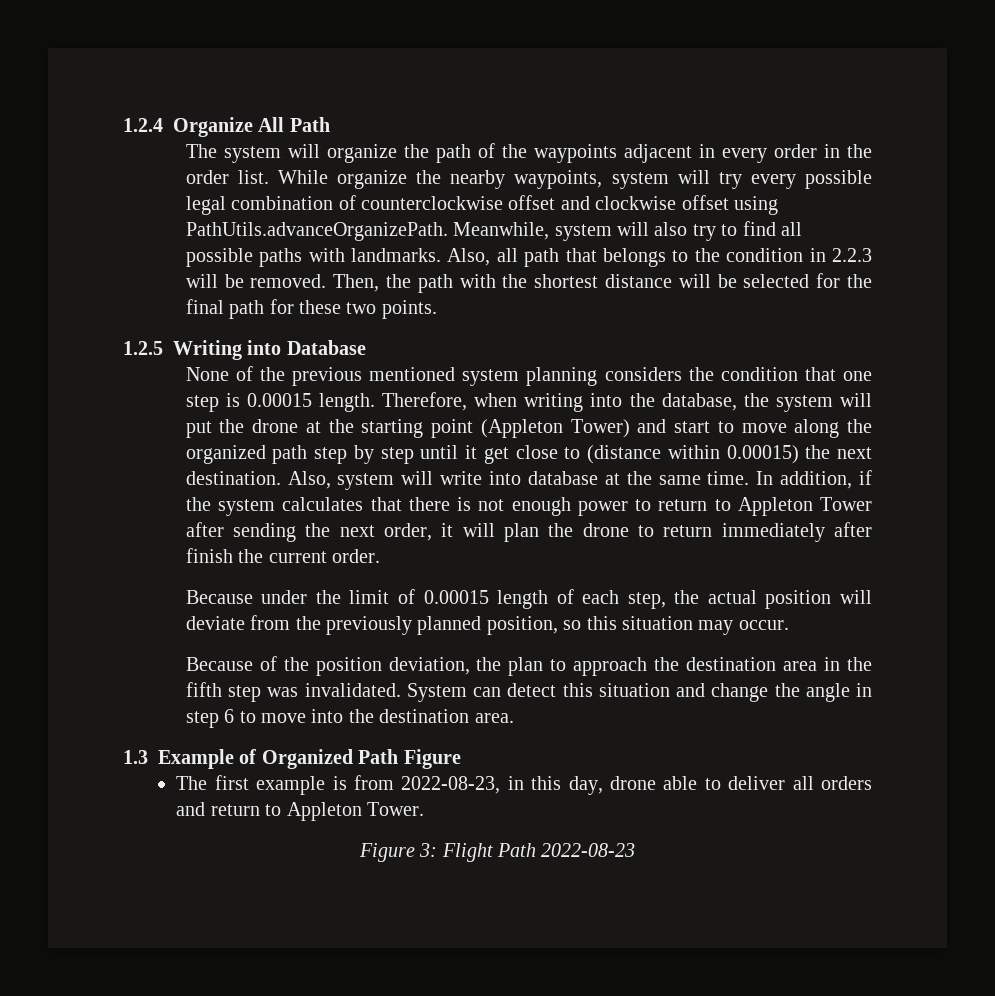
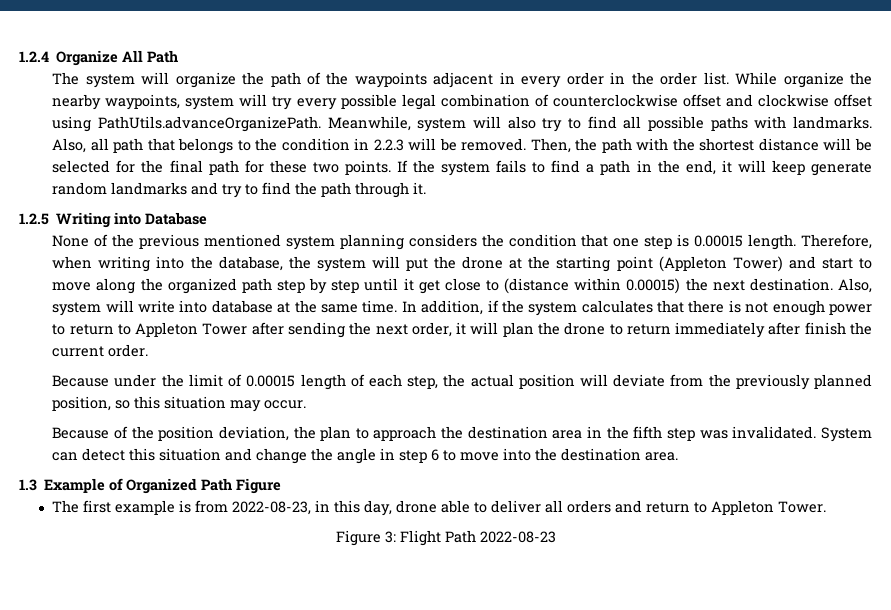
+ If the system fails to find a path in the end, it will keep generate random landmarks and try to find the path through it.

